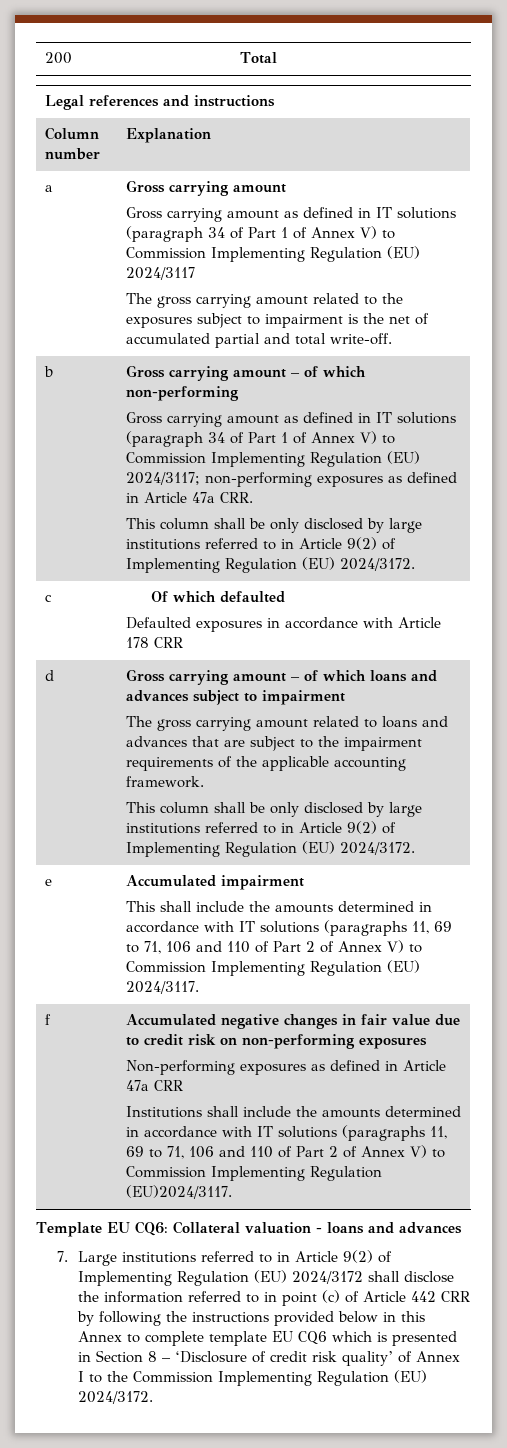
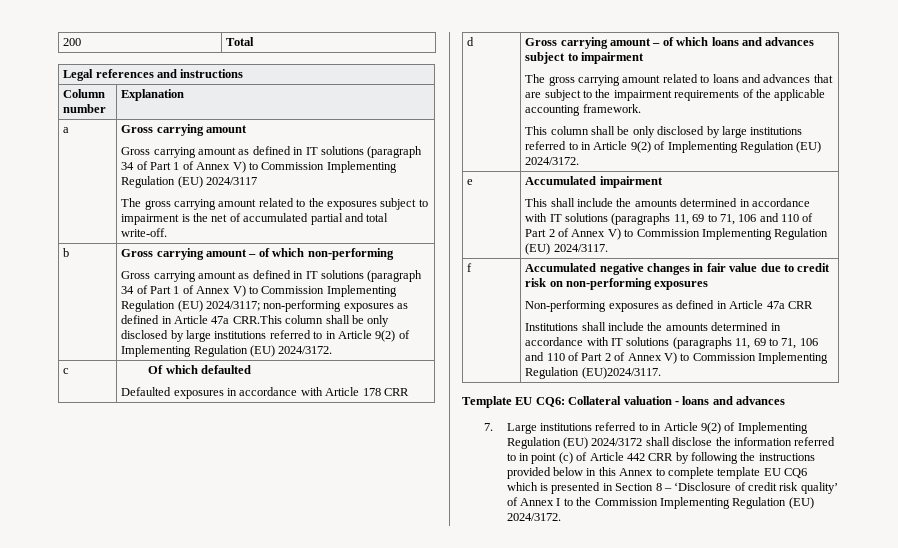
- Gross carrying amount as defined in IT solutions (paragraph 34 of Part 1 of Annex V) to Commission Implementing Regulation (EU) 2024/3117; non-performing exposures as defined in Article 47a CRR.
- This column shall be only disclosed by large institutions referred to in Article 9(2) of Implementing Regulation (EU) 2024/3172.
+ Gross carrying amount as defined in IT solutions (paragraph 34 of Part 1 of Annex V) to Commission Implementing Regulation (EU) 2024/3117; non-performing exposures as defined in Article 47a CRR.This column shall be only disclosed by large institutions referred to in Article 9(2) of Implementing Regulation (EU) 2024/3172.

